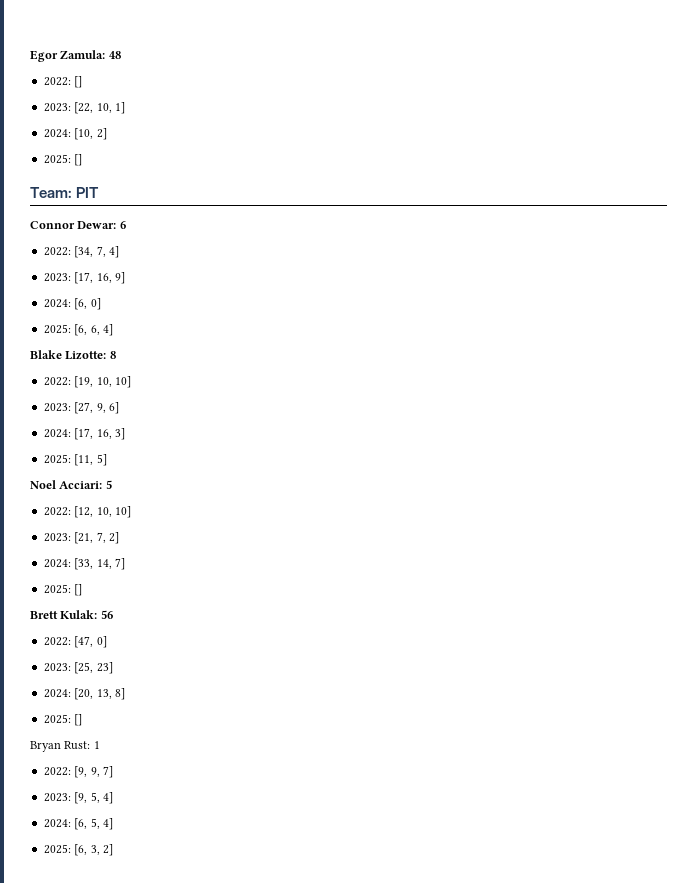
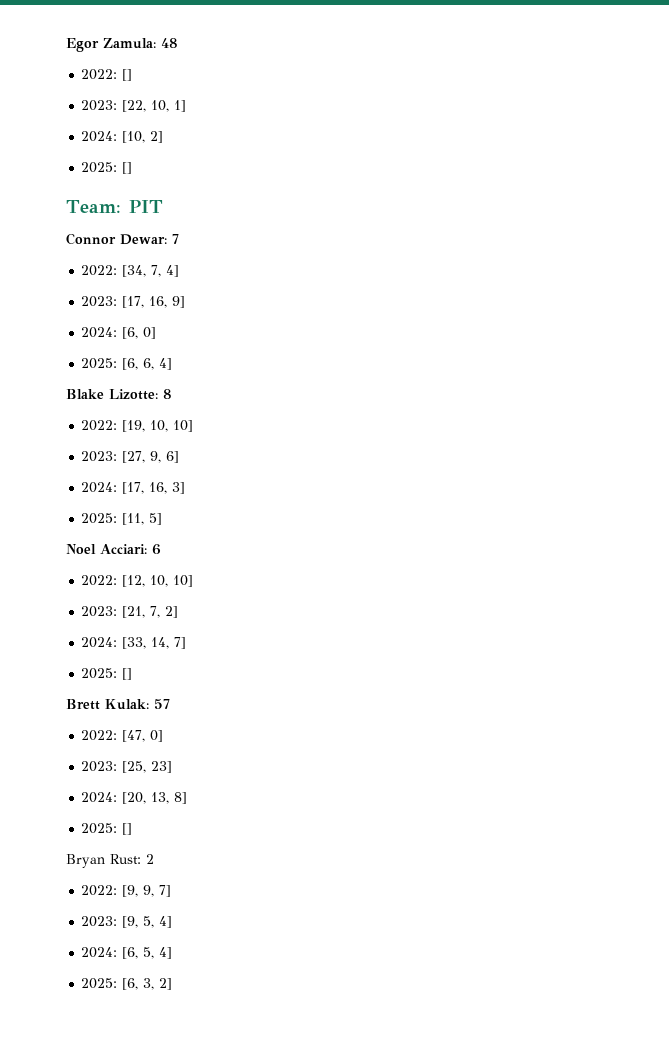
- Connor Dewar: 6
+ Connor Dewar: 7
- Noel Acciari: 5
+ Noel Acciari: 6
- Brett Kulak: 56
+ Brett Kulak: 57
- Bryan Rust: 1
+ Bryan Rust: 2

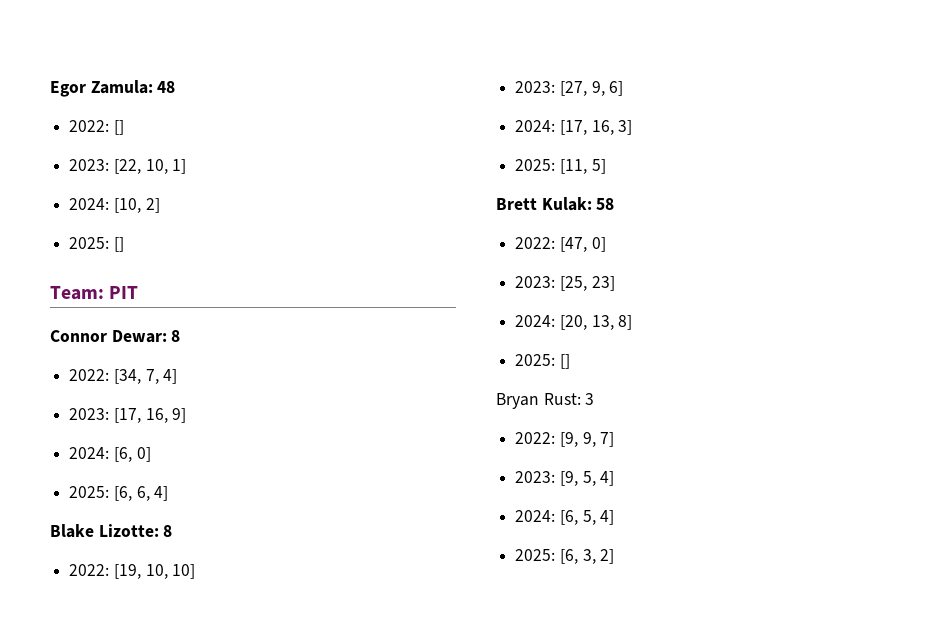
- Connor Dewar: 7
+ Connor Dewar: 8
- Noel Acciari: 6
- 2022: [12, 10, 10]
- 2023: [21, 7, 2]
- 2024: [33, 14, 7]
- 2025: []
- Brett Kulak: 57
+ Brett Kulak: 58
- Bryan Rust: 2
+ Bryan Rust: 3

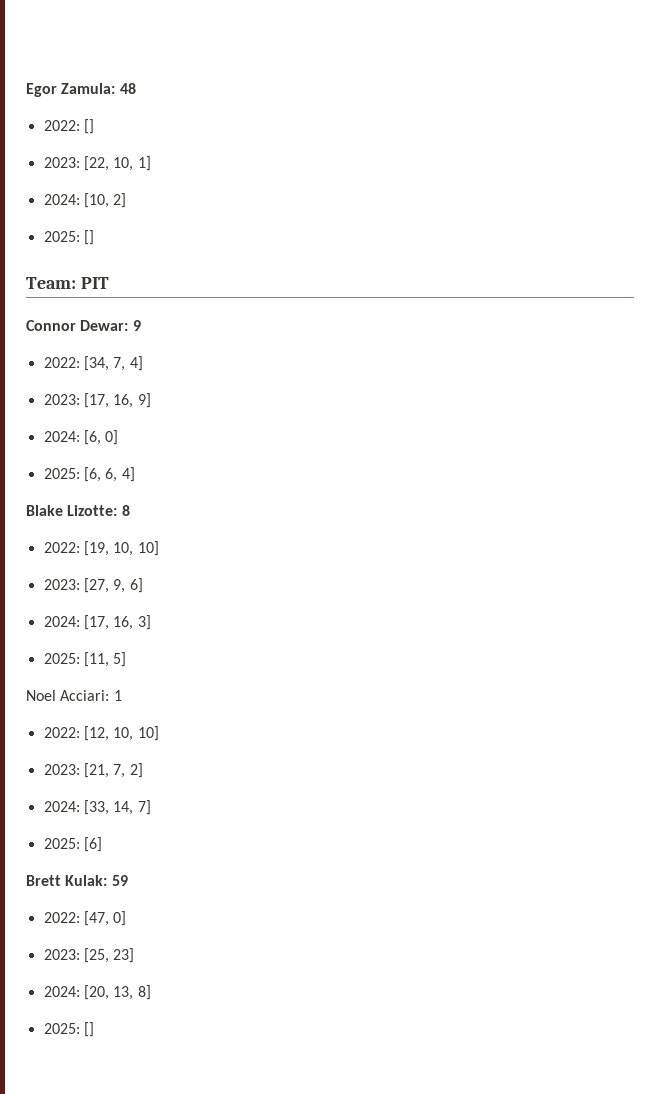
- Connor Dewar: 8
+ Connor Dewar: 9
+ Noel Acciari: 1
+ 2022: [12, 10, 10]
+ 2023: [21, 7, 2]
+ 2024: [33, 14, 7]
+ 2025: [6]
- Brett Kulak: 58
+ Brett Kulak: 59
- Bryan Rust: 3
- 2022: [9, 9, 7]
- 2023: [9, 5, 4]
- 2024: [6, 5, 4]
- 2025: [6, 3, 2]

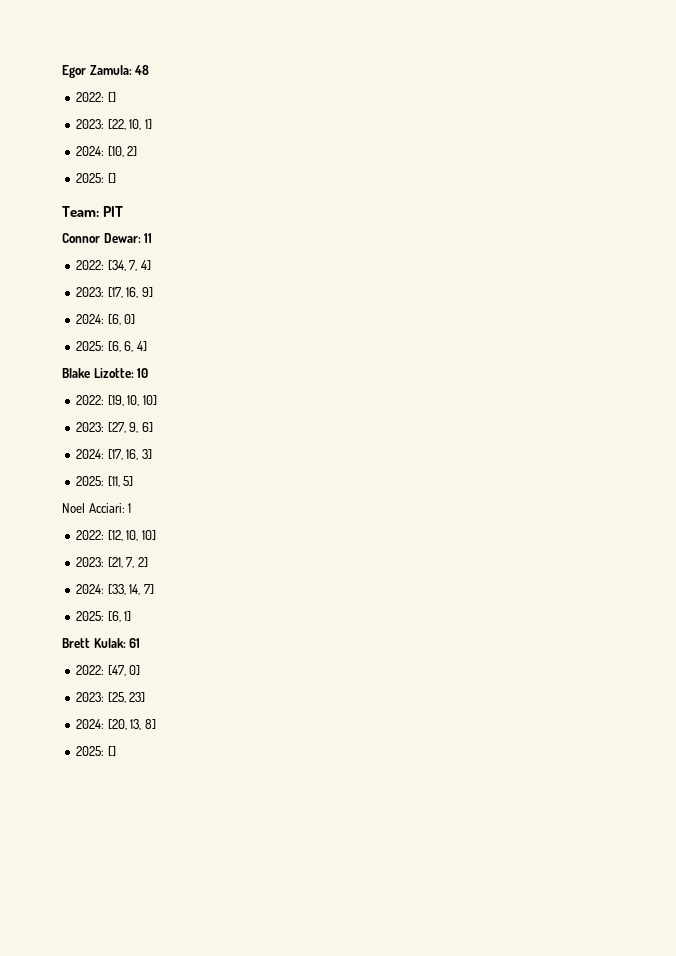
- Connor Dewar: 9
+ Connor Dewar: 11
- Blake Lizotte: 8
+ Blake Lizotte: 10
- 2025: [6]
+ 2025: [6, 1]
- Brett Kulak: 59
+ Brett Kulak: 61

